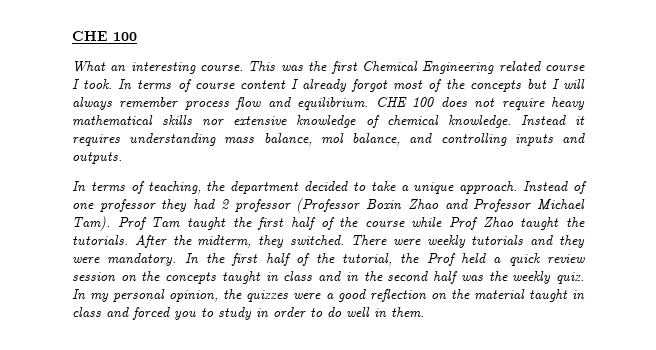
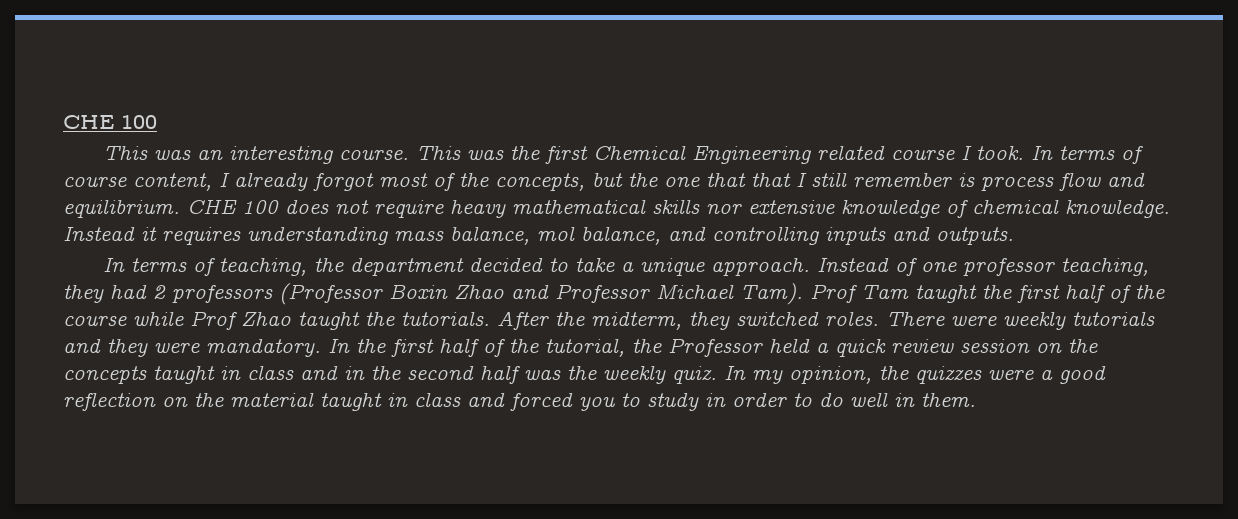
- What an interesting course.
+ This was an interesting course.
- In terms of course content I already forgot most of the concepts but I will always remember process flow and equilibrium.
+ In terms of course content, I already forgot most of the concepts, but the one that that I still remember is process flow and equilibrium.
- Instead of one professor they had 2 professor (Professor Boxin Zhao and Professor Michael Tam).
+ Instead of one professor teaching, they had 2 professors (Professor Boxin Zhao and Professor Michael Tam).
- After the midterm, they switched.
+ After the midterm, they switched roles.
- In the first half of the tutorial, the Prof held a quick review session on the concepts taught in class and in the second half was the weekly quiz.
+ In the first half of the tutorial, the Professor held a quick review session on the concepts taught in class and in the second half was the weekly quiz.
- In my personal opinion, the quizzes were a good reflection on the material taught in class and forced you to study in order to do well in them.
+ In my opinion, the quizzes were a good reflection on the material taught in class and forced you to study in order to do well in them.

